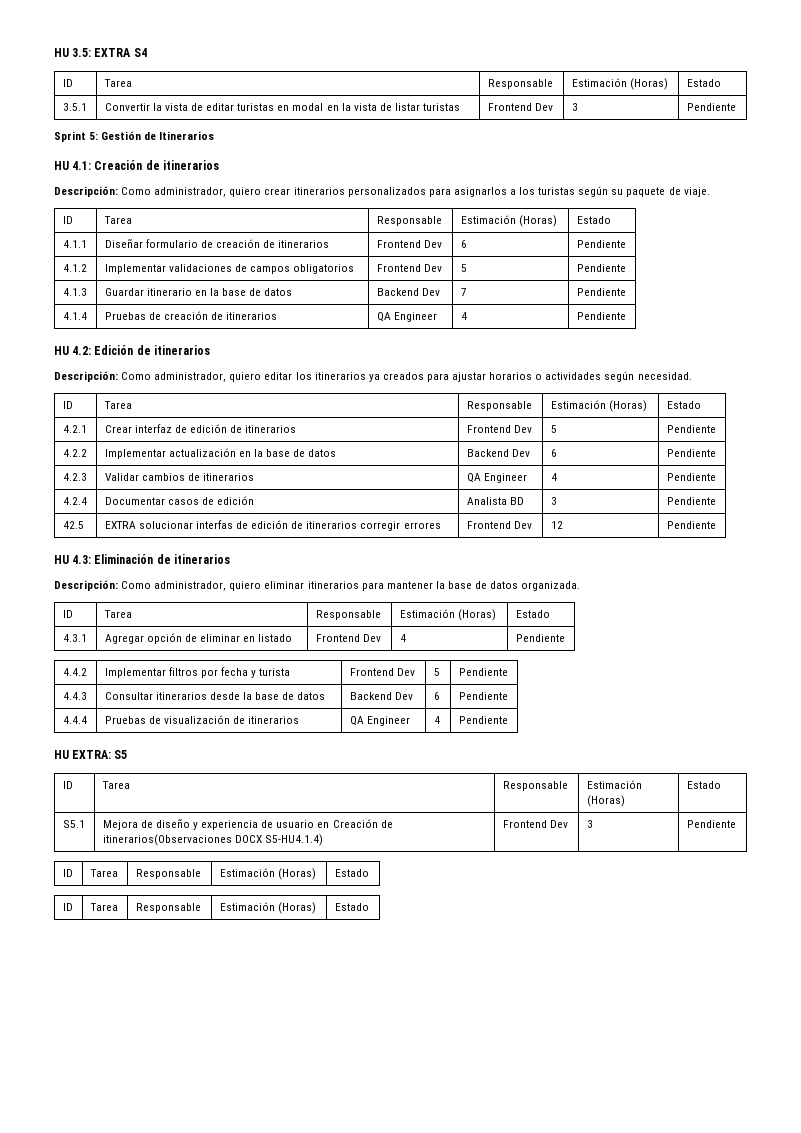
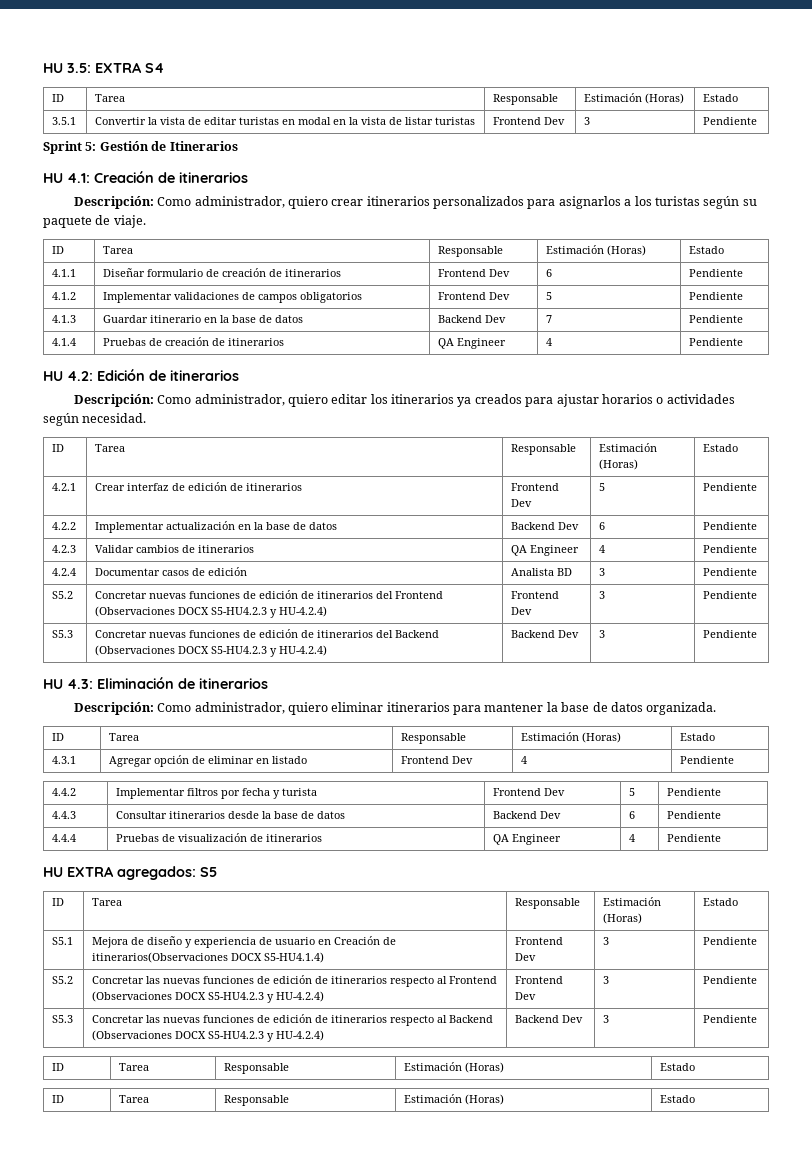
- 42.5 | EXTRA solucionar interfas de edición de itinerarios corregir errores | Frontend Dev | 12 | Pendiente
+ S5.2 | Concretar nuevas funciones de edición de itinerarios del Frontend (Observaciones DOCX S5-HU4.2.3 y HU-4.2.4) | Frontend Dev | 3 | Pendiente
+ S5.3 | Concretar nuevas funciones de edición de itinerarios del Backend (Observaciones DOCX S5-HU4.2.3 y HU-4.2.4) | Backend Dev | 3 | Pendiente
- HU EXTRA: S5
+ HU EXTRA agregados: S5
+ S5.2 | Concretar las nuevas funciones de edición de itinerarios respecto al Frontend (Observaciones DOCX S5-HU4.2.3 y HU-4.2.4) | Frontend Dev | 3 | Pendiente
+ S5.3 | Concretar las nuevas funciones de edición de itinerarios respecto al Backend (Observaciones DOCX S5-HU4.2.3 y HU-4.2.4) | Backend Dev | 3 | Pendiente

